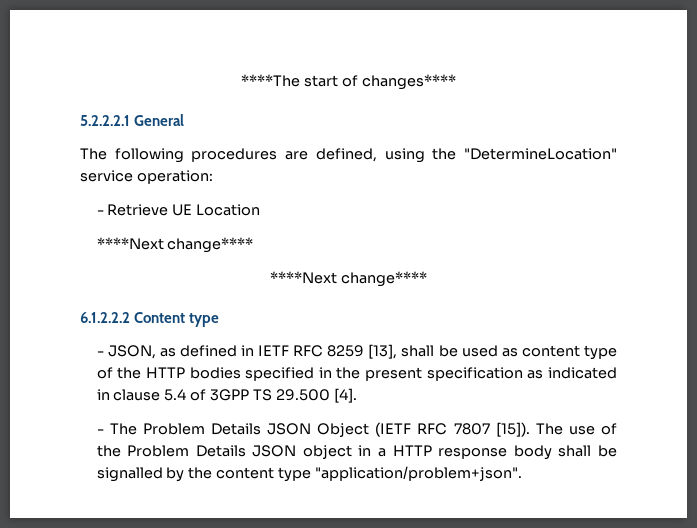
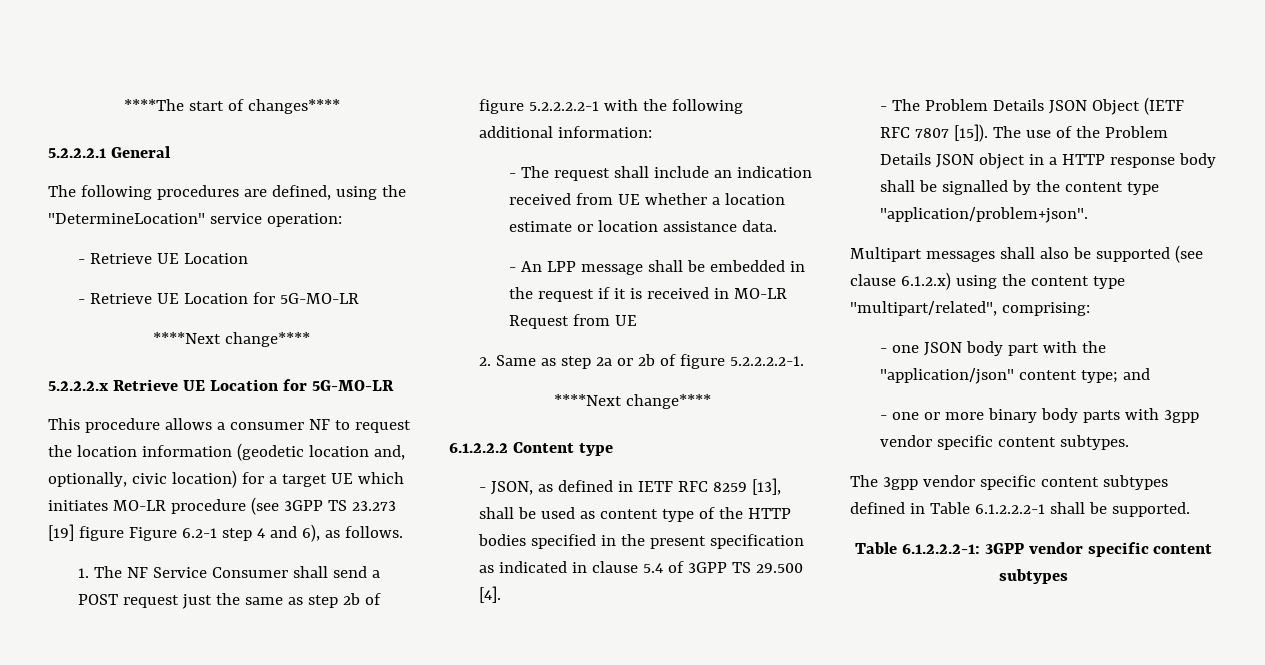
  The following procedures are defined, using the "DetermineLocation" service operation:
  - Retrieve UE Location
+ - Retrieve UE Location for 5G-MO-LR
  ****Next change****
+ 5.2.2.2.x Retrieve UE Location for 5G-MO-LR
+ This procedure allows a consumer NF to request the location information (geodetic location and, optionally, civic location) for a target UE which initiates MO-LR procedure (see 3GPP TS 23.273 [19] figure Figure 6.2-1 step 4 and 6), as follows.
+ 1. The NF Service Consumer shall send a POST request just the same as step 2b of figure 5.2.2.2.2-1 with the following additional information:
+ - The request shall include an indication received from UE whether a location estimate or location assistance data.
+ - An LPP message shall be embedded in the request if it is received in MO-LR Request from UE
+ 2. Same as step 2a or 2b of figure 5.2.2.2.2-1.
+ Multipart messages shall also be supported (see clause 6.1.2.x) using the content type "multipart/related", comprising:
+ - one JSON body part with the "application/json" content type; and
+ - one or more binary body parts with 3gpp vendor specific content subtypes.
+ The 3gpp vendor specific content subtypes defined in Table 6.1.2.2.2-1 shall be supported.
+ Table 6.1.2.2.2-1: 3GPP vendor specific content subtypes

